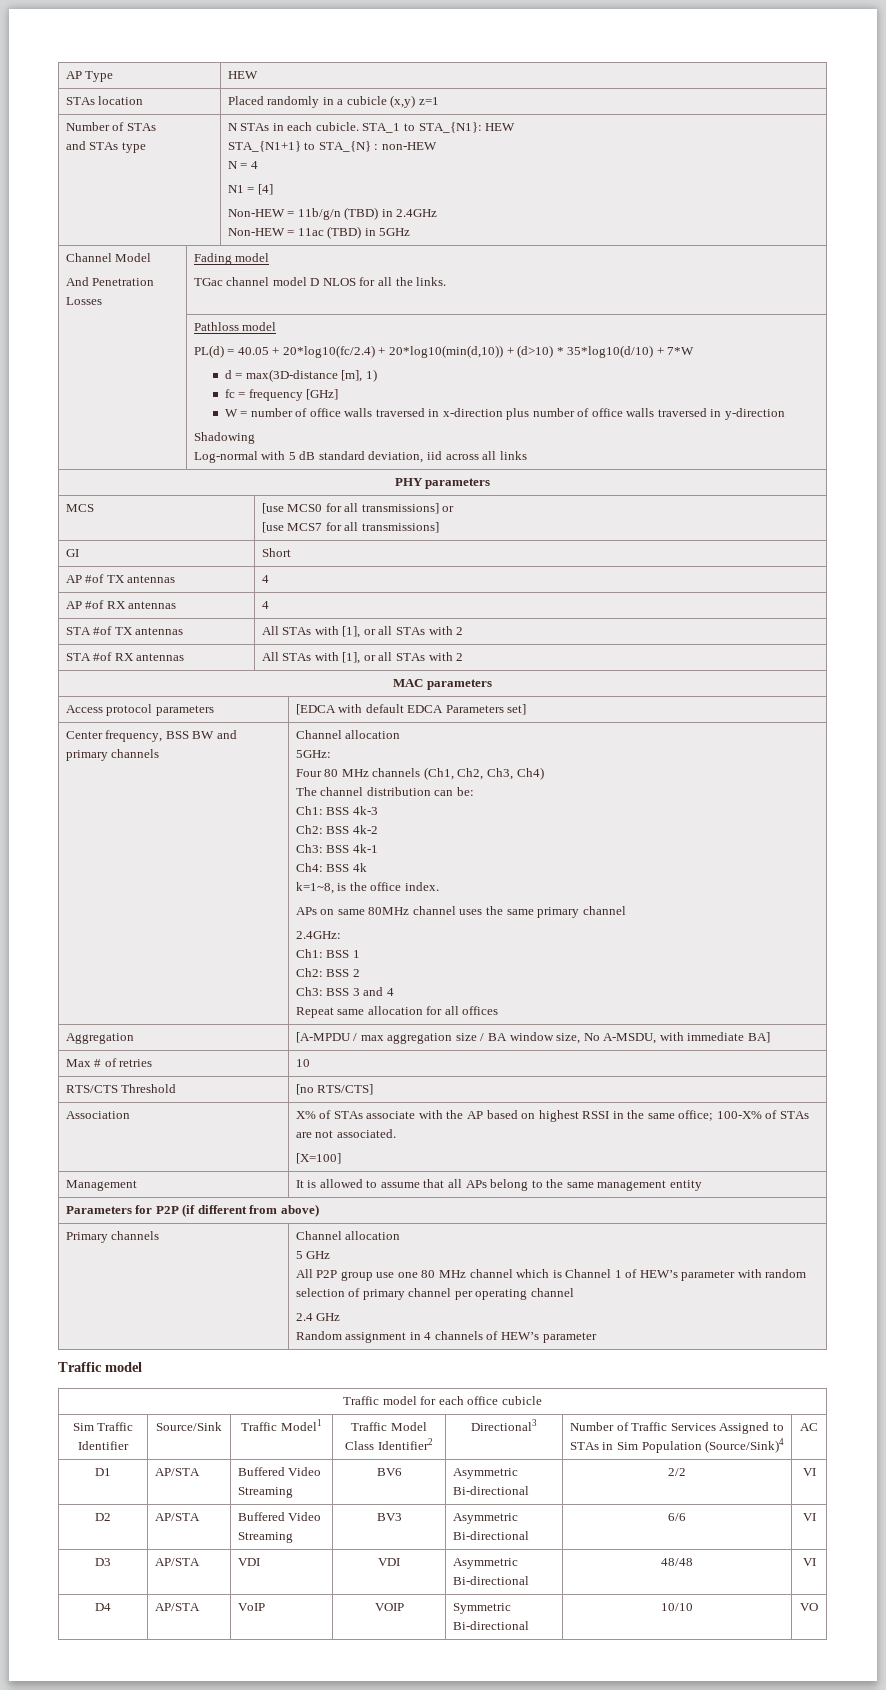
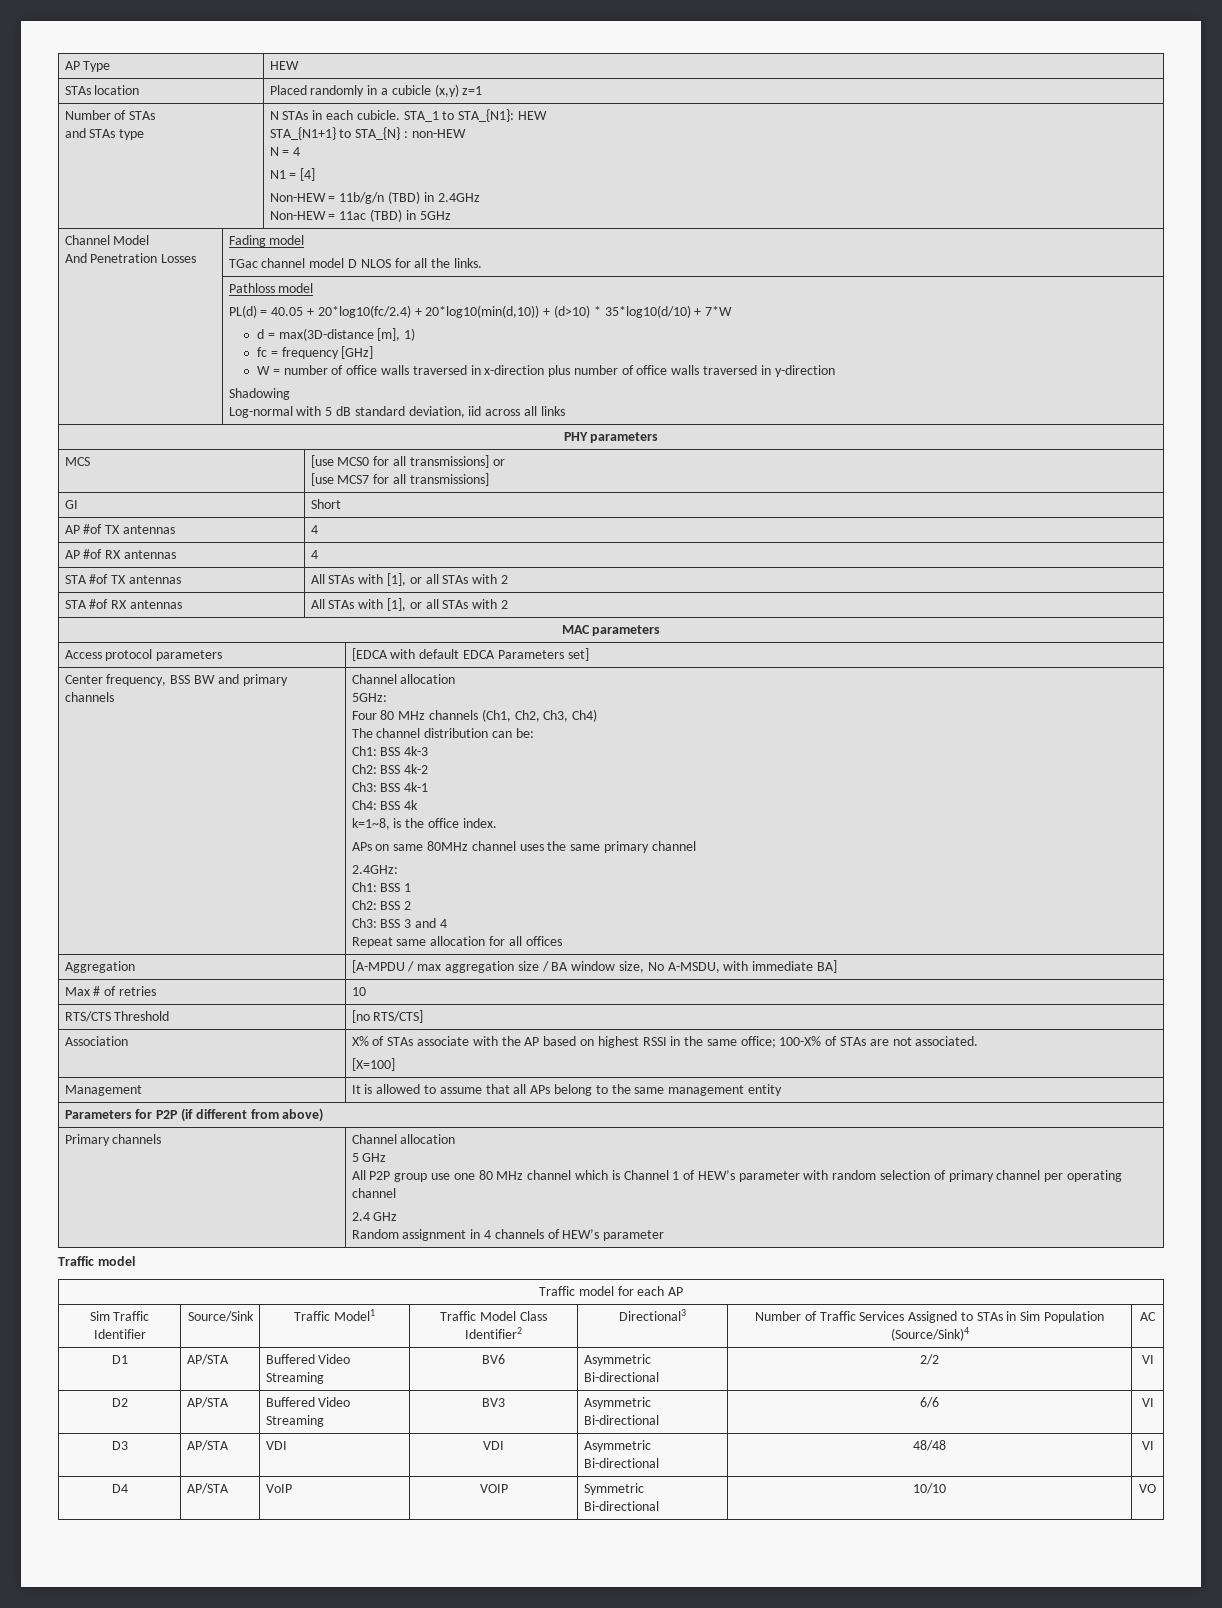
- Traffic model for each office cubicle
+ Traffic model for each AP

